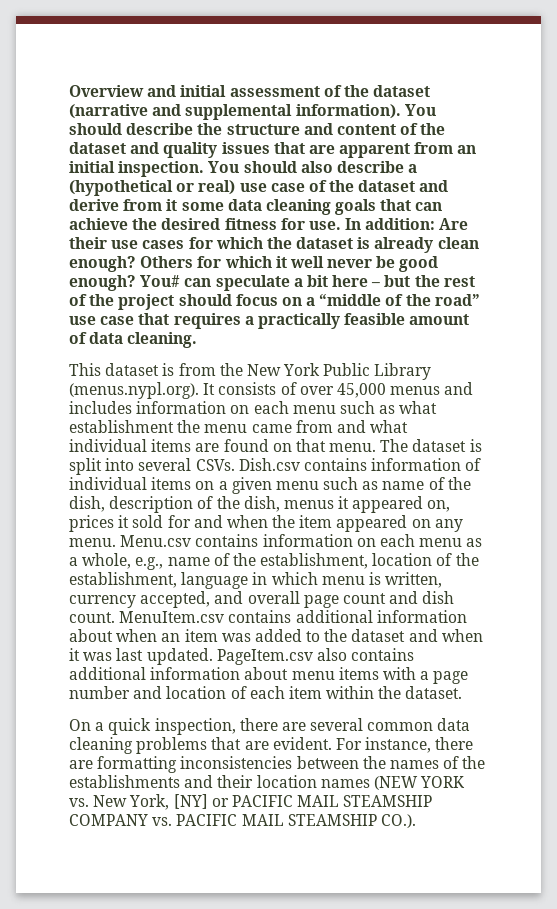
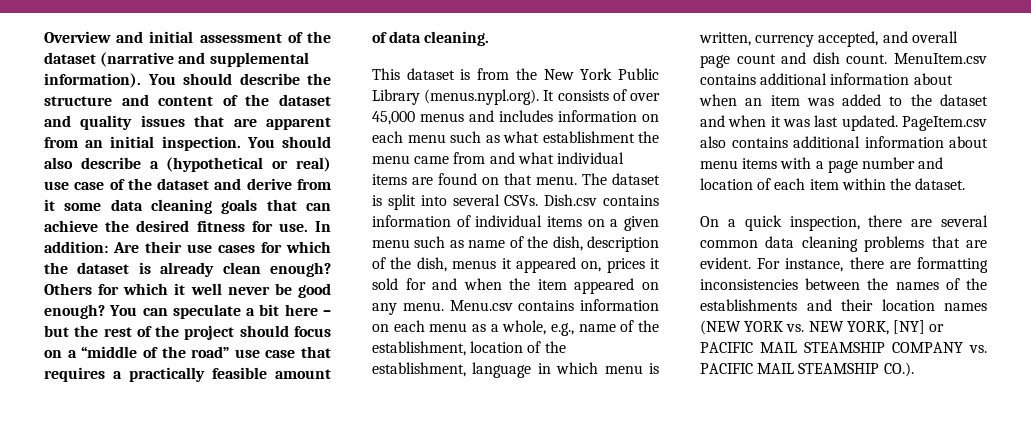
- You# can speculate a bit here – but the rest of the project should focus on a “middle of the road” use case that requires a practically feasible amount of data cleaning.
+ You can speculate a bit here – but the rest of the project should focus on a “middle of the road” use case that requires a practically feasible amount of data cleaning.
- For instance, there are formatting inconsistencies between the names of the establishments and their location names (NEW YORK vs. New York, [NY] or PACIFIC MAIL STEAMSHIP COMPANY vs. PACIFIC MAIL STEAMSHIP CO.).
+ For instance, there are formatting inconsistencies between the names of the establishments and their location names (NEW YORK vs. NEW YORK, [NY] or PACIFIC MAIL STEAMSHIP COMPANY vs. PACIFIC MAIL STEAMSHIP CO.).

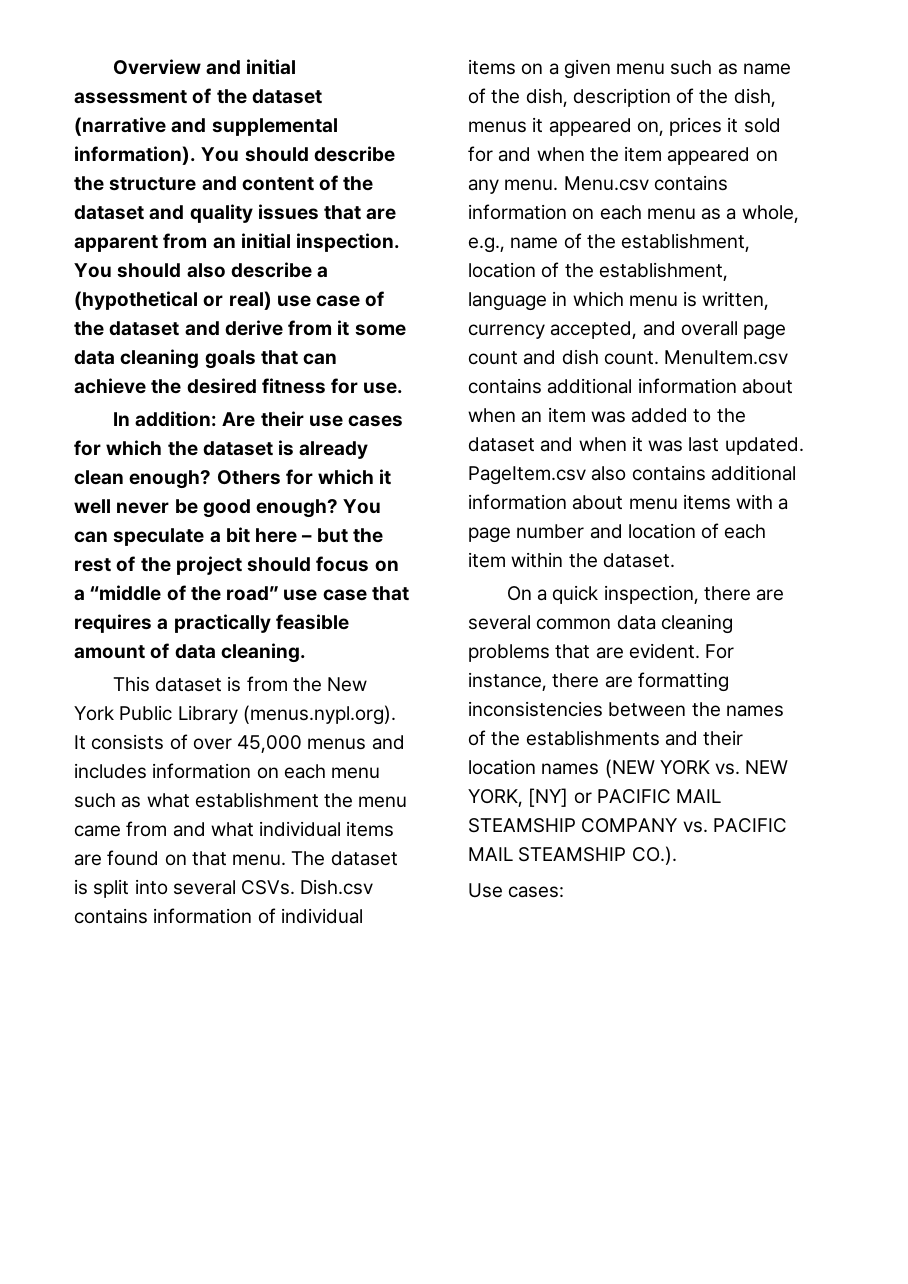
- You should also describe a (hypothetical or real) use case of the dataset and derive from it some data cleaning goals that can achieve the desired fitness for use. In addition: Are their use cases for which the dataset is already clean enough?
+ You should also describe a (hypothetical or real) use case of the dataset and derive from it some data cleaning goals that can achieve the desired fitness for use.
+ In addition: Are their use cases for which the dataset is already clean enough?
+ Use cases:

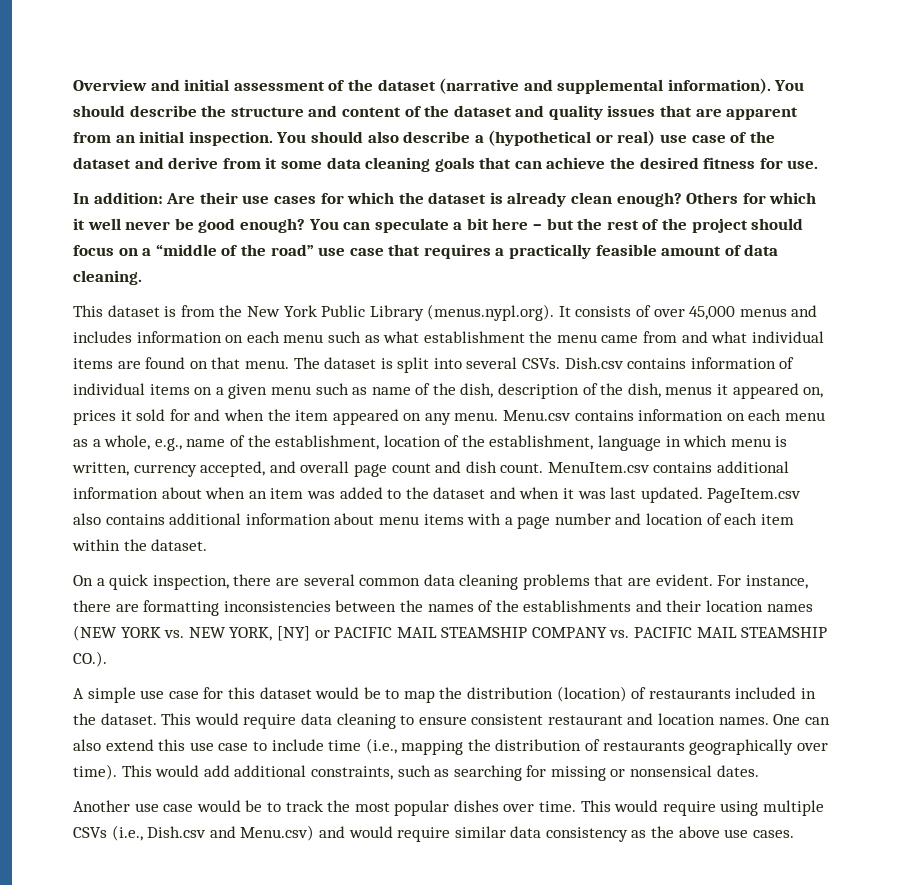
- Use cases:
+ A simple use case for this dataset would be to map the distribution (location) of restaurants included in the dataset. This would require data cleaning to ensure consistent restaurant and location names. One can also extend this use case to include time (i.e., mapping the distribution of restaurants geographically over time). This would add additional constraints, such as searching for missing or nonsensical dates.
+ Another use case would be to track the most popular dishes over time. This would require using multiple CSVs (i.e., Dish.csv and Menu.csv) and would require similar data consistency as the above use cases.

